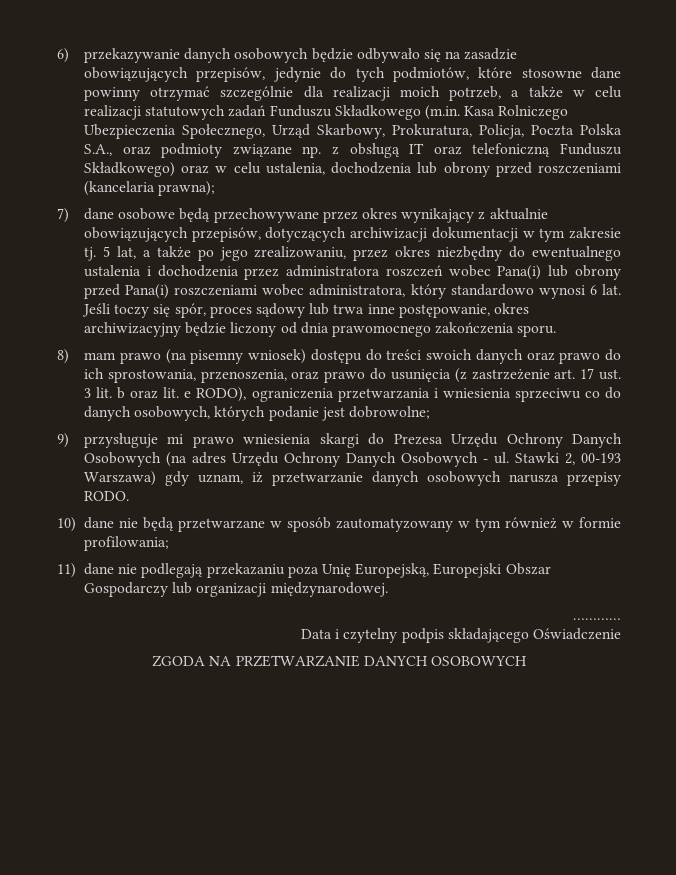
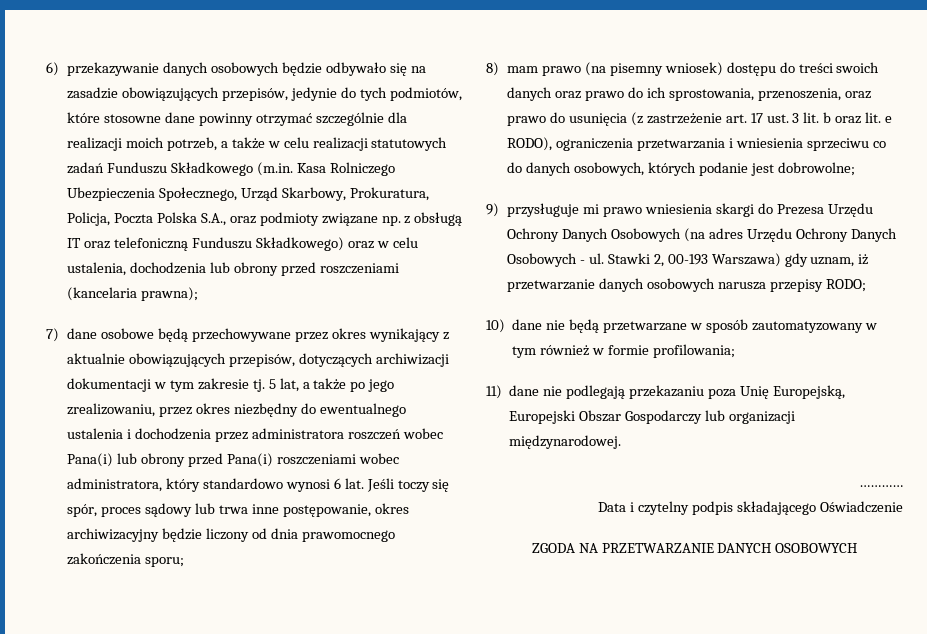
- Jeśli toczy się spór, proces sądowy lub trwa inne postępowanie, okres archiwizacyjny będzie liczony od dnia prawomocnego zakończenia sporu.
+ Jeśli toczy się spór, proces sądowy lub trwa inne postępowanie, okres archiwizacyjny będzie liczony od dnia prawomocnego zakończenia sporu;
- Stawki 2, 00-193 Warszawa) gdy uznam, iż przetwarzanie danych osobowych narusza przepisy RODO.
+ Stawki 2, 00-193 Warszawa) gdy uznam, iż przetwarzanie danych osobowych narusza przepisy RODO;

